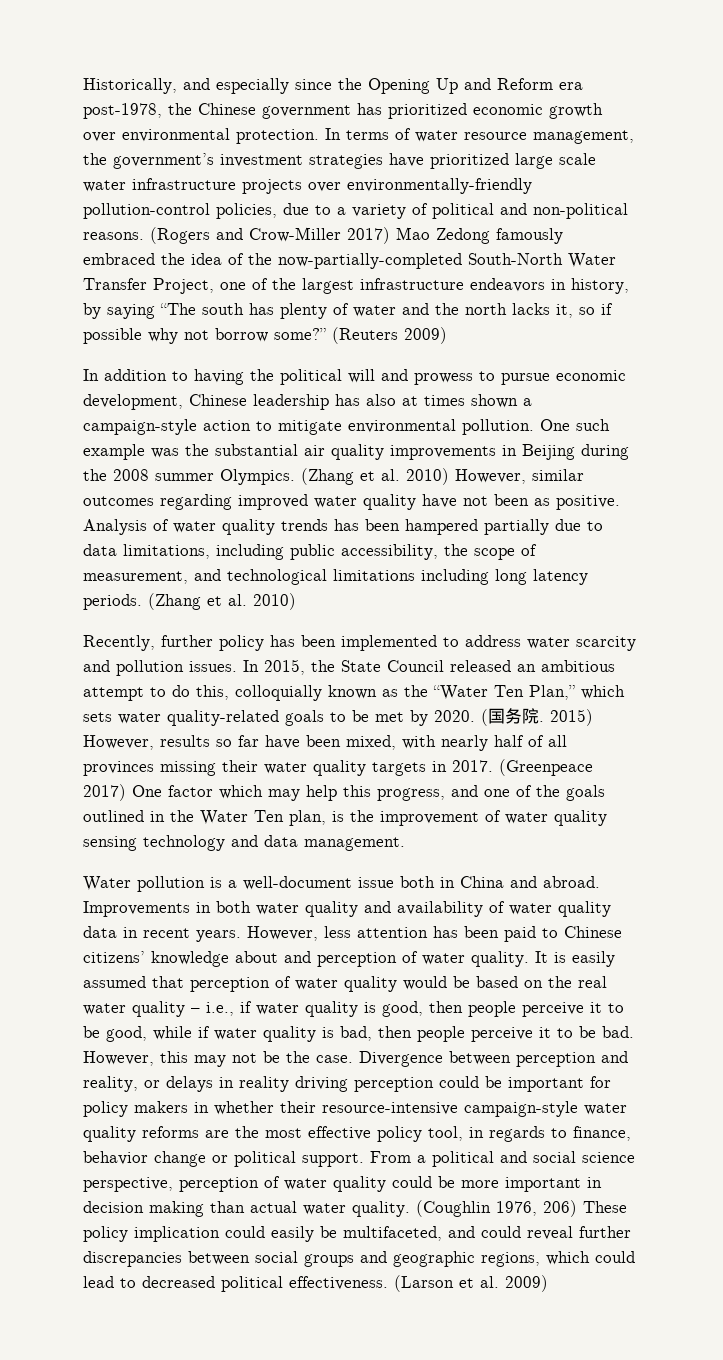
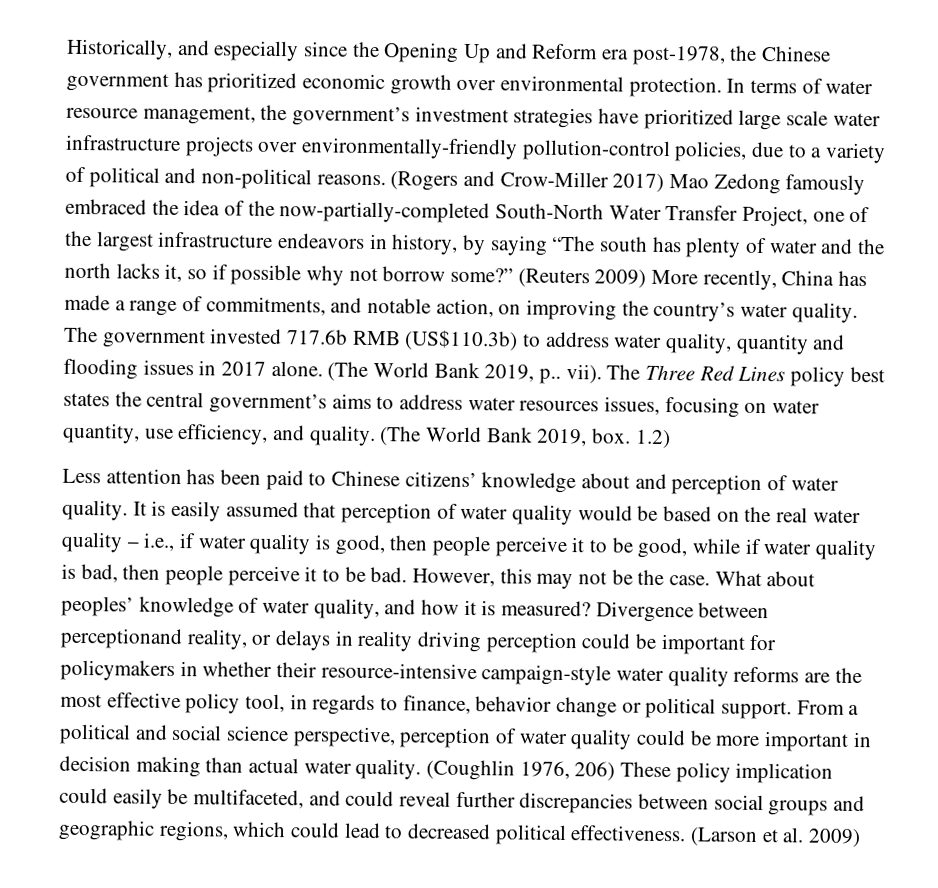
- (Reuters 2009)
- In addition to having the political will and prowess to pursue economic development, Chinese leadership has also at times shown a campaign-style action to mitigate environmental pollution. One such example was the substantial air quality improvements in Beijing during the 2008 summer Olympics. (Zhang et al. 2010) However, similar outcomes regarding improved water quality have not been as positive. Analysis of water quality trends has been hampered partially due to data limitations, including public accessibility, the scope of measurement, and technological limitations including long latency periods. (Zhang et al. 2010)
- Recently, further policy has been implemented to address water scarcity and pollution issues. In 2015, the State Council released an ambitious attempt to do this, colloquially known as the “Water Ten Plan,” which sets water quality-related goals to be met by 2020. (国务院. 2015) However, results so far have been mixed, with nearly half of all provinces missing their water quality targets in 2017. (Greenpeace 2017) One factor which may help this progress, and one of the goals outlined in the Water Ten plan, is the improvement of water quality sensing technology and data management.
- Water pollution is a well-document issue both in China and abroad. Improvements in both water quality and availability of water quality data in recent years. However, less attention has been paid to Chinese citizens’ knowledge about and perception of water quality.
+ (Reuters 2009) More recently, China has made a range of commitments, and notable action, on improving the country’s water quality. The government invested 717.6b RMB (US$110.3b) to address water quality, quantity and flooding issues in 2017 alone. (The World Bank 2019, p.. vii). The Three Red Lines policy best states the central government’s aims to address water resources issues, focusing on water quantity, use efficiency, and quality. (The World Bank 2019, box. 1.2)
+ Less attention has been paid to Chinese citizens’ knowledge about and perception of water quality.
- Divergence between perception and reality, or delays in reality driving perception could be important for policy makers in whether their resource-intensive campaign-style water quality reforms are the most effective policy tool, in regards to finance, behavior change or political support.
+ What about peoples’ knowledge of water quality, and how it is measured? Divergence between perceptionand reality, or delays in reality driving perception could be important for policymakers in whether their resource-intensive campaign-style water quality reforms are the most effective policy tool, in regards to finance, behavior change or political support.

